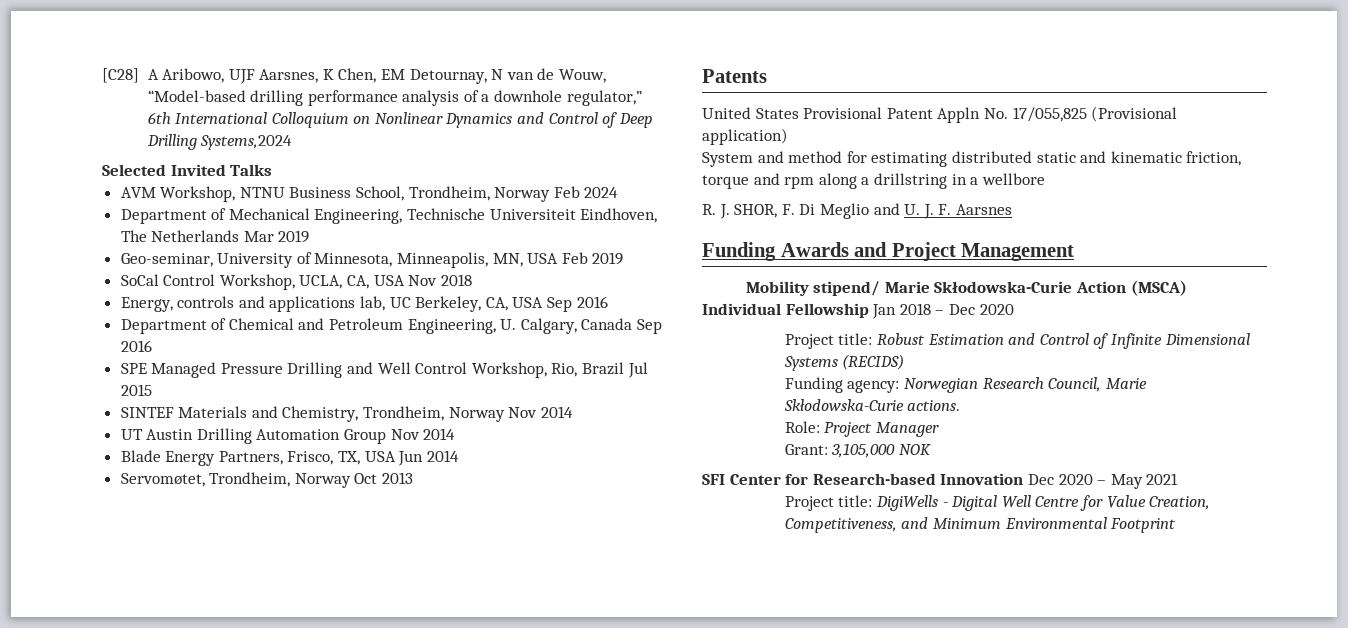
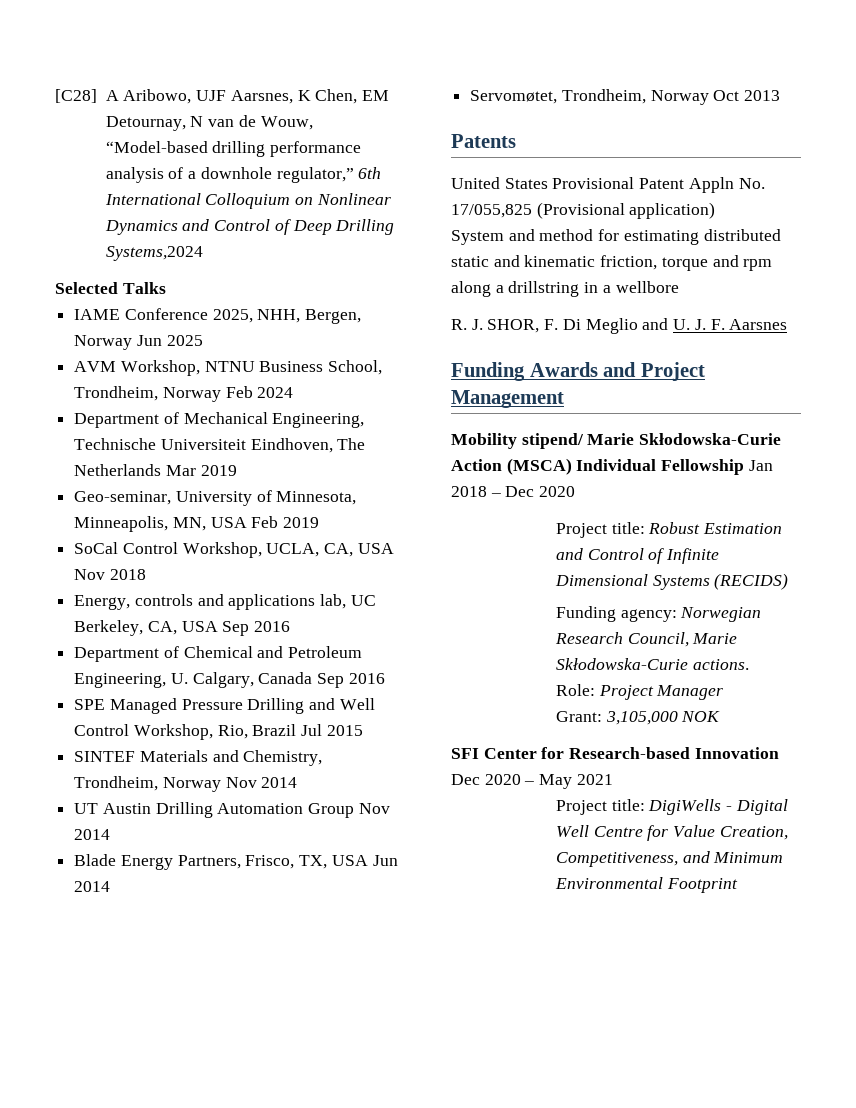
- Selected Invited Talks
+ Selected Talks
+ IAME Conference 2025, NHH, Bergen, Norway Jun 2025

